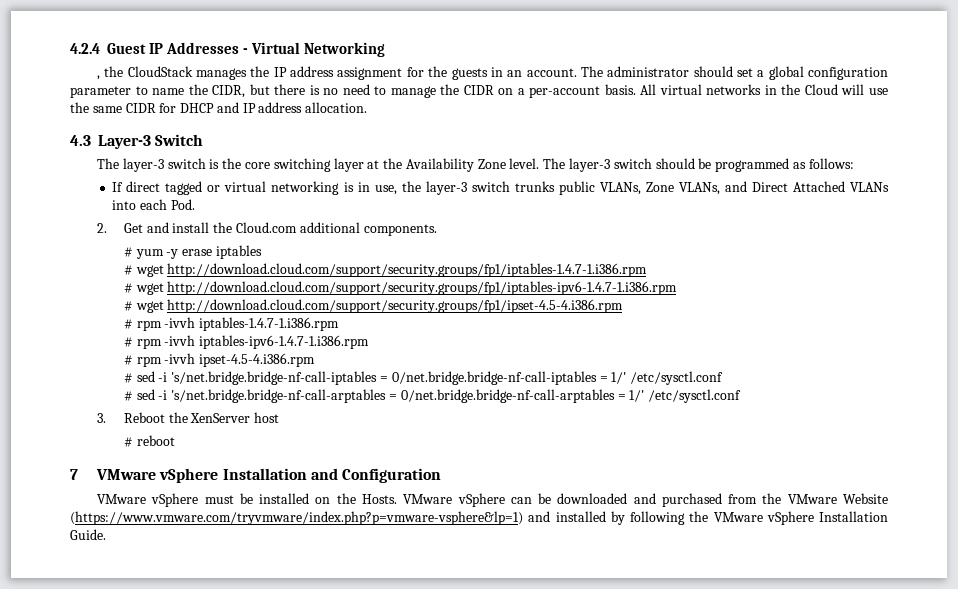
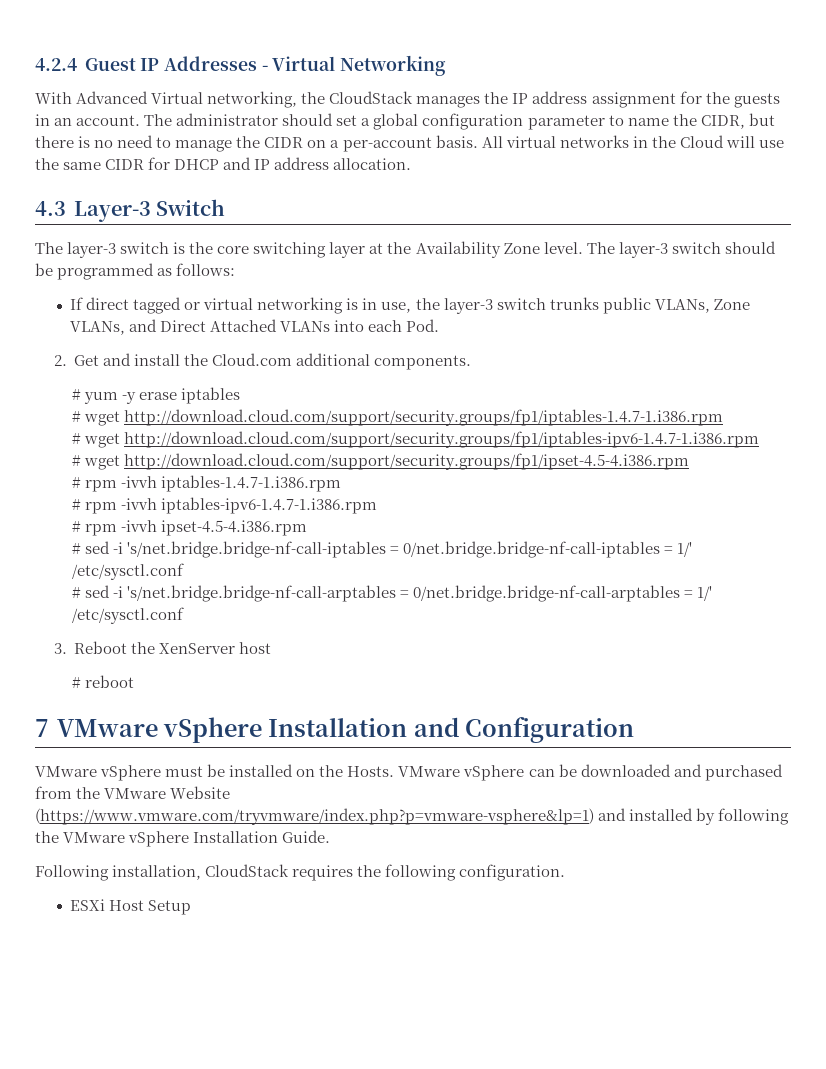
- , the CloudStack manages the IP address assignment for the guests in an account.
+ With Advanced Virtual networking, the CloudStack manages the IP address assignment for the guests in an account.
+ Following installation, CloudStack requires the following configuration.
+ ESXi Host Setup

